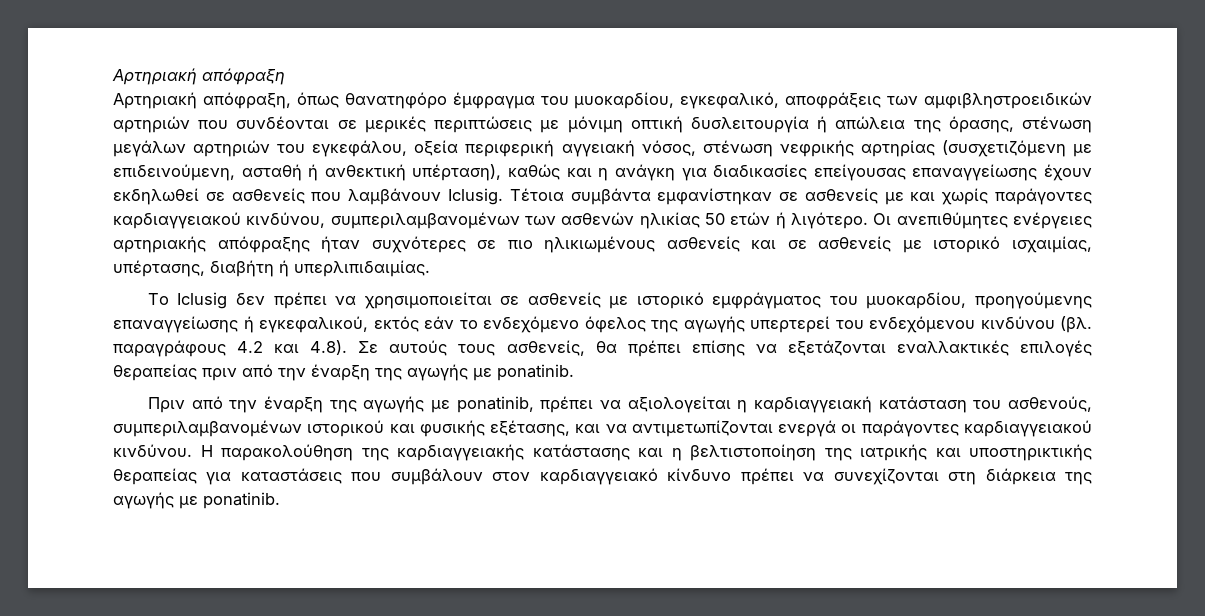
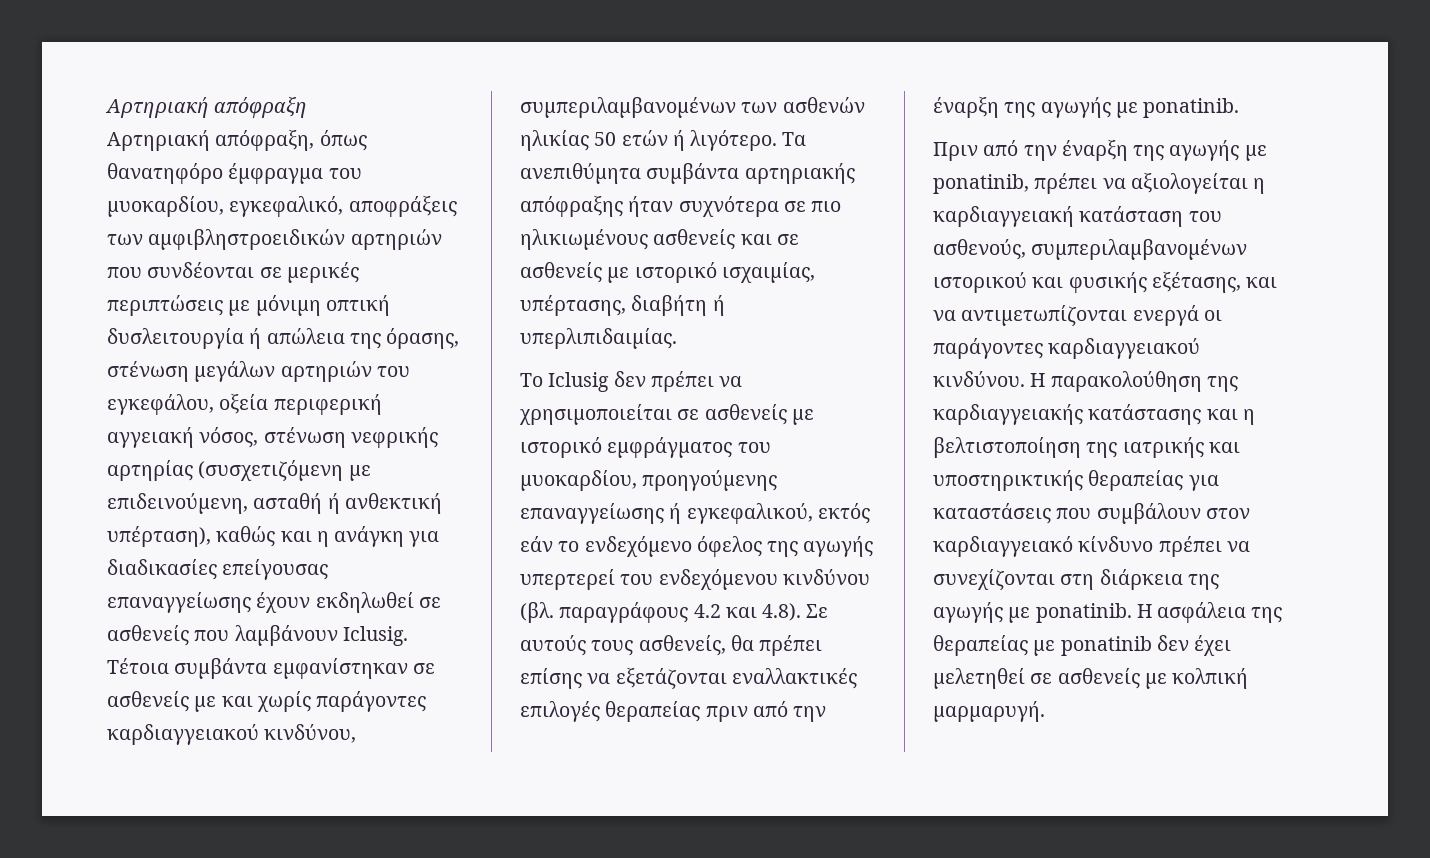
- Οι ανεπιθύμητες ενέργειες αρτηριακής απόφραξης ήταν συχνότερες σε πιο ηλικιωμένους ασθενείς και σε ασθενείς με ιστορικό ισχαιμίας, υπέρτασης, διαβήτη ή υπερλιπιδαιμίας.
+ Τα ανεπιθύμητα συμβάντα αρτηριακής απόφραξης ήταν συχνότερα σε πιο ηλικιωμένους ασθενείς και σε ασθενείς με ιστορικό ισχαιμίας, υπέρτασης, διαβήτη ή υπερλιπιδαιμίας.
+ Η ασφάλεια της θεραπείας με ponatinib δεν έχει μελετηθεί σε ασθενείς με κολπική μαρμαρυγή.

